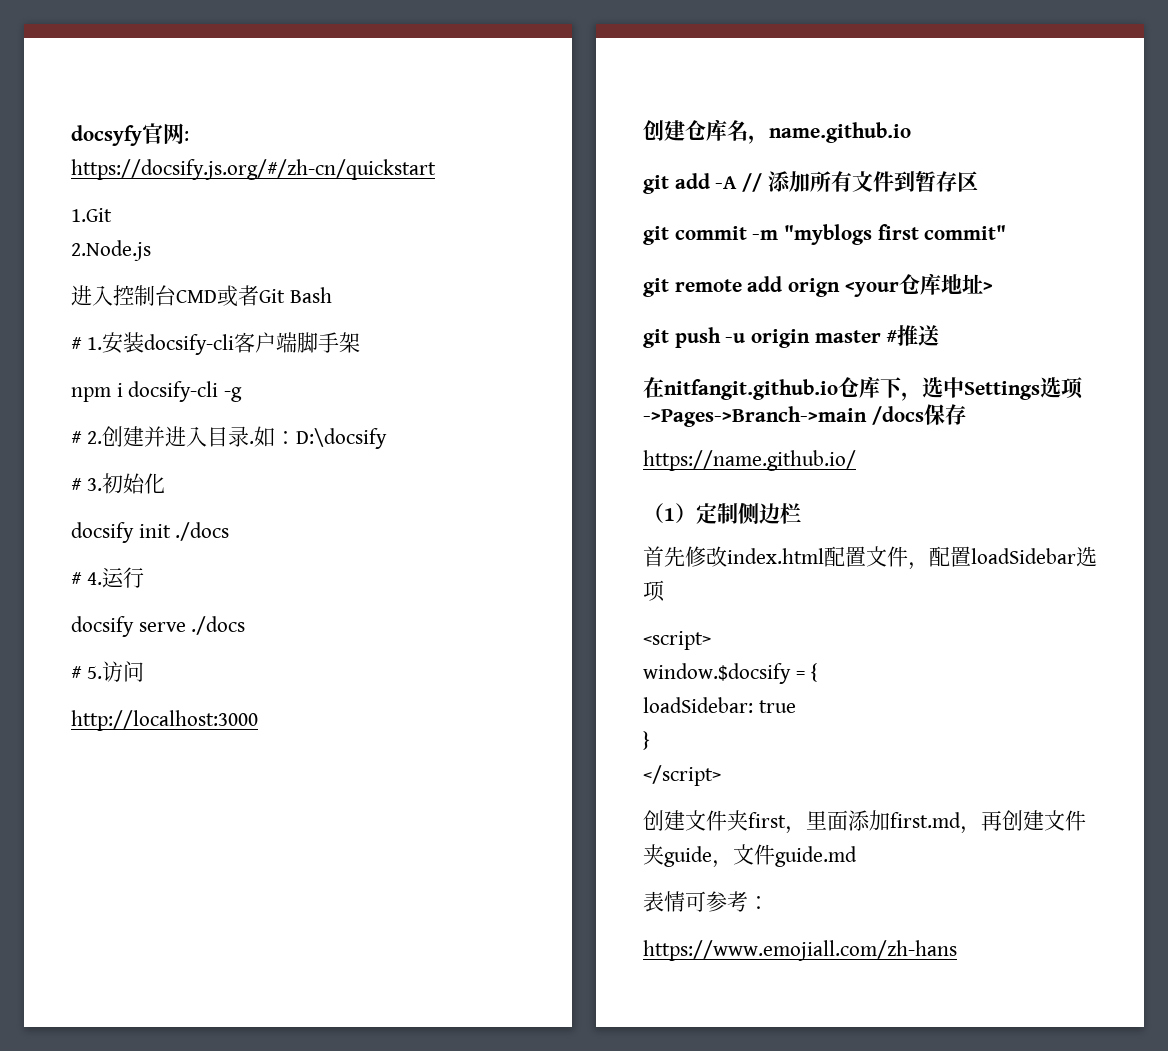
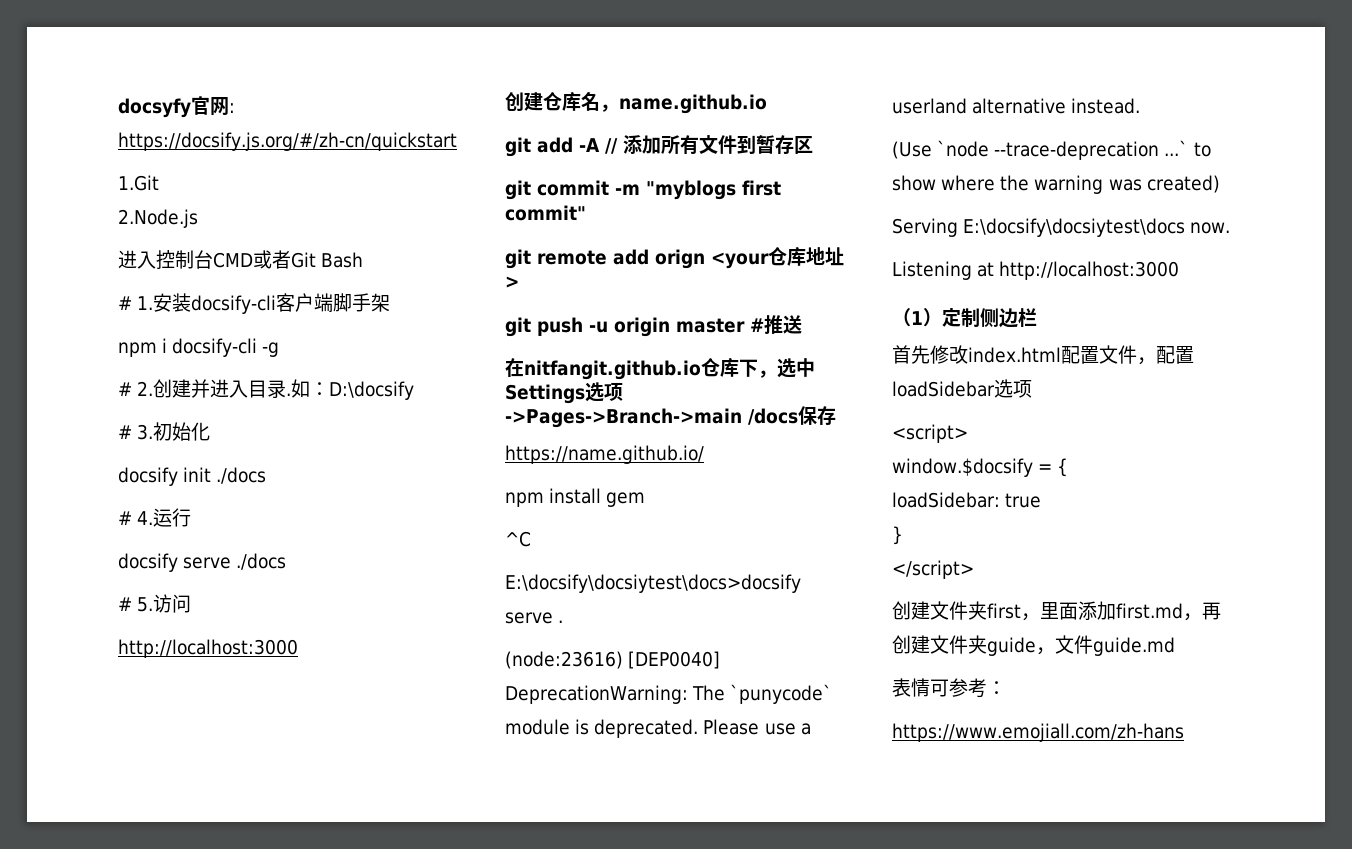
+ npm install gem
+ ^C
+ E:\docsify\docsiytest\docs>docsify serve .
+ (node:23616) [DEP0040] DeprecationWarning: The `punycode` module is deprecated. Please use a userland alternative instead.
+ (Use `node --trace-deprecation ...` to show where the warning was created)
+ Serving E:\docsify\docsiytest\docs now.
+ Listening at http://localhost:3000

